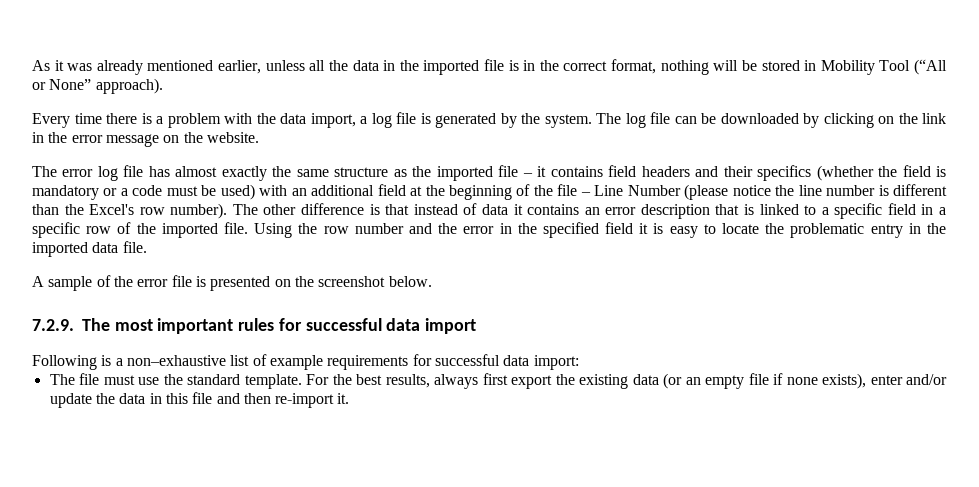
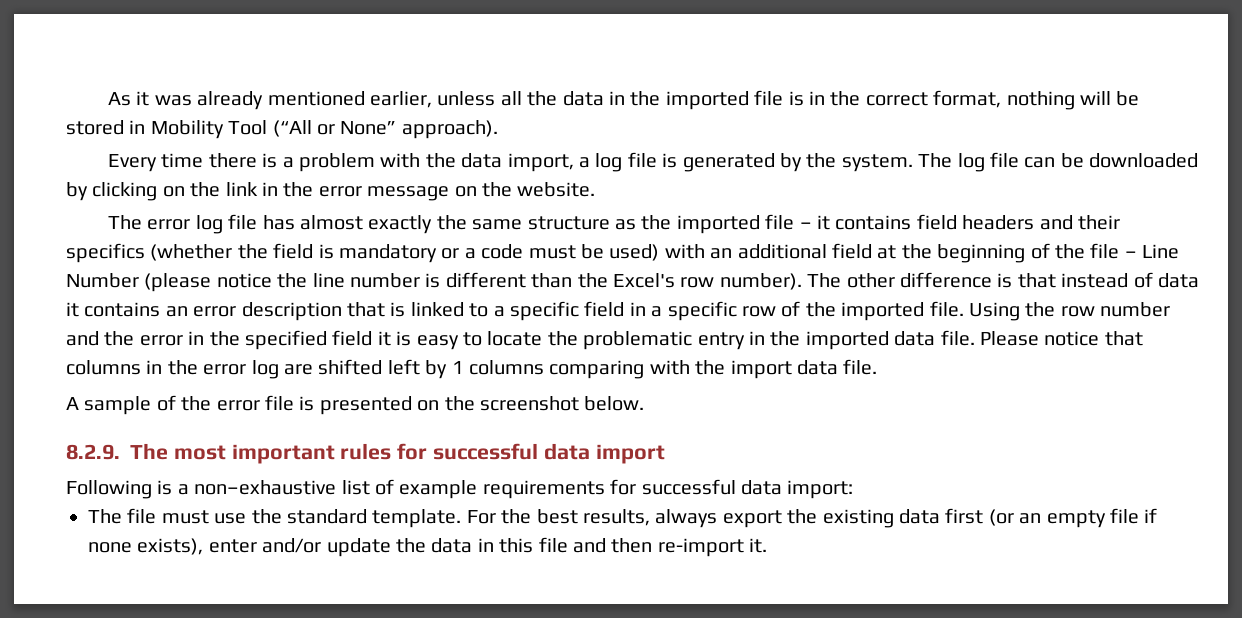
+ Please notice that columns in the error log are shifted left by 1 columns comparing with the import data file.
- 7.2.9. The most important rules for successful data import
+ 8.2.9. The most important rules for successful data import
- For the best results, always first export the existing data (or an empty file if none exists), enter and/or update the data in this file and then re-import it.
+ For the best results, always export the existing data first (or an empty file if none exists), enter and/or update the data in this file and then re-import it.

